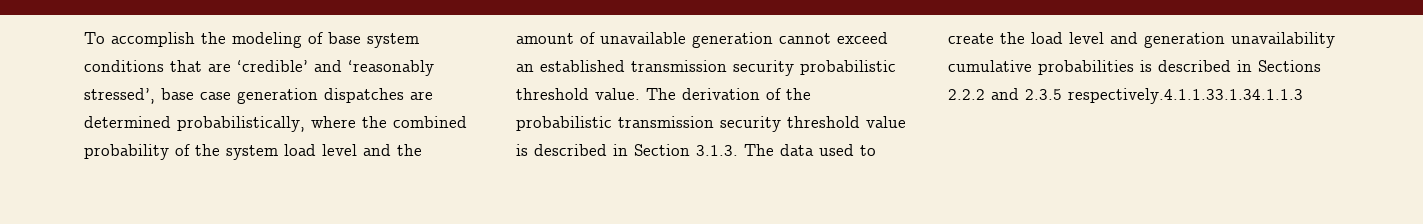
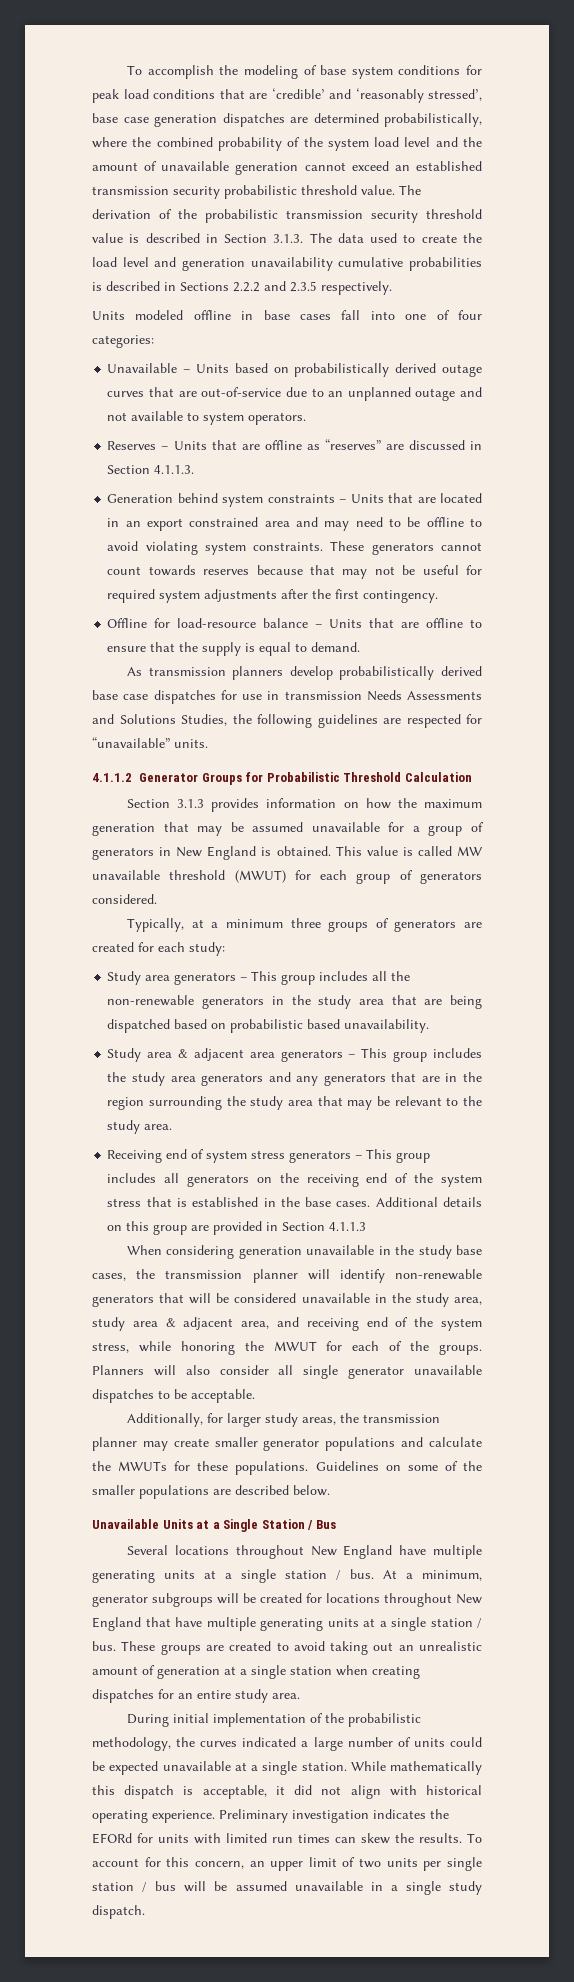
- To accomplish the modeling of base system conditions that are ‘credible’ and ‘reasonably stressed’, base case generation dispatches are determined probabilistically, where the combined probability of the system load level and the amount of unavailable generation cannot exceed an established transmission security probabilistic threshold value.
+ To accomplish the modeling of base system conditions for peak load conditions that are ‘credible’ and ‘reasonably stressed’, base case generation dispatches are determined probabilistically, where the combined probability of the system load level and the amount of unavailable generation cannot exceed an established transmission security probabilistic threshold value.
- The derivation of the probabilistic transmission security threshold value is described in Section 3.1.3. The data used to create the load level and generation unavailability cumulative probabilities is described in Sections 2.2.2 and 2.3.5 respectively.4.1.1.33.1.34.1.1.3
+ The derivation of the probabilistic transmission security threshold value is described in Section 3.1.3. The data used to create the load level and generation unavailability cumulative probabilities is described in Sections 2.2.2 and 2.3.5 respectively.
+ Units modeled offline in base cases fall into one of four categories:
+ Unavailable – Units based on probabilistically derived outage curves that are out-of-service due to an unplanned outage and not available to system operators.
+ Reserves – Units that are offline as “reserves” are discussed in Section 4.1.1.3.
+ Generation behind system constraints – Units that are located in an export constrained area and may need to be offline to avoid violating system constraints. These generators cannot count towards reserves because that may not be useful for required system adjustments after the first contingency.
+ Offline for load-resource balance – Units that are offline to ensure that the supply is equal to demand.
+ As transmission planners develop probabilistically derived base case dispatches for use in transmission Needs Assessments and Solutions Studies, the following guidelines are respected for “unavailable” units.
+ 4.1.1.2 Generator Groups for Probabilistic Threshold Calculation
+ Section 3.1.3 provides information on how the maximum generation that may be assumed unavailable for a group of generators in New England is obtained. This value is called MW unavailable threshold (MWUT) for each group of generators considered.
+ Typically, at a minimum three groups of generators are created for each study:
+ Study area generators – This group includes all the non-renewable generators in the study area that are being dispatched based on probabilistic based unavailability.
+ Study area & adjacent area generators – This group includes the study area generators and any generators that are in the region surrounding the study area that may be relevant to the study area.
+ Receiving end of system stress generators – This group includes all generators on the receiving end of the system stress that is established in the base cases. Additional details on this group are provided in Section 4.1.1.3
+ When considering generation unavailable in the study base cases, the transmission planner will identify non-renewable generators that will be considered unavailable in the study area, study area & adjacent area, and receiving end of the system stress, while honoring the MWUT for each of the groups. Planners will also consider all single generator unavailable dispatches to be acceptable.
+ Additionally, for larger study areas, the transmission planner may create smaller generator populations and calculate the MWUTs for these populations. Guidelines on some of the smaller populations are described below.
+ Unavailable Units at a Single Station / Bus
+ Several locations throughout New England have multiple generating units at a single station / bus. At a minimum, generator subgroups will be created for locations throughout New England that have multiple generating units at a single station / bus. These groups are created to avoid taking out an unrealistic amount of generation at a single station when creating dispatches for an entire study area.
+ During initial implementation of the probabilistic methodology, the curves indicated a large number of units could be expected unavailable at a single station. While mathematically this dispatch is acceptable, it did not align with historical operating experience. Preliminary investigation indicates the EFORd for units with limited run times can skew the results. To account for this concern, an upper limit of two units per single station / bus will be assumed unavailable in a single study dispatch.

